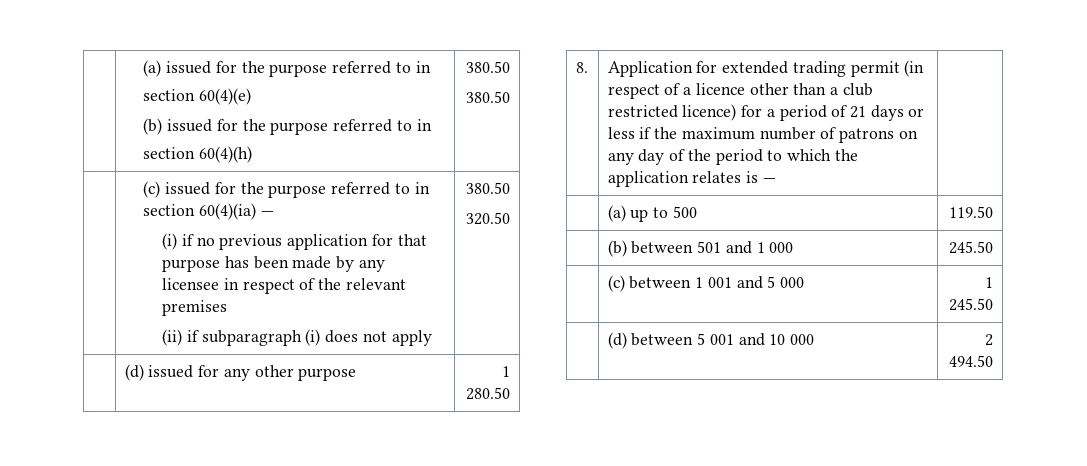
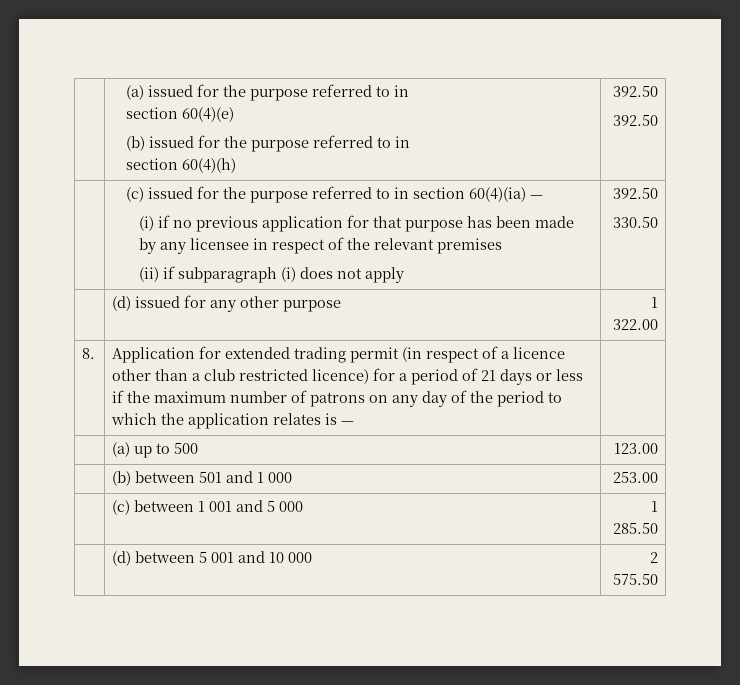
  | (a) issued for the purpose referred to in
  section 60(4)(e)
  (b) issued for the purpose referred to in
- section 60(4)(h) | 380.50
- 380.50
+ section 60(4)(h) | 392.50
+ 392.50
  | (c) issued for the purpose referred to in section 60(4)(ia) —
  (i) if no previous application for that purpose has been made by any licensee in respect of the relevant premises
- (ii) if subparagraph (i) does not apply | 380.50
- 320.50
+ (ii) if subparagraph (i) does not apply | 392.50
+ 330.50
- | (d) issued for any other purpose | 1 280.50
+ | (d) issued for any other purpose | 1 322.00
- | (a) up to 500 | 119.50
+ | (a) up to 500 | 123.00
- | (b) between 501 and 1 000 | 245.50
+ | (b) between 501 and 1 000 | 253.00
- | (c) between 1 001 and 5 000 | 1 245.50
+ | (c) between 1 001 and 5 000 | 1 285.50
- | (d) between 5 001 and 10 000 | 2 494.50
+ | (d) between 5 001 and 10 000 | 2 575.50

